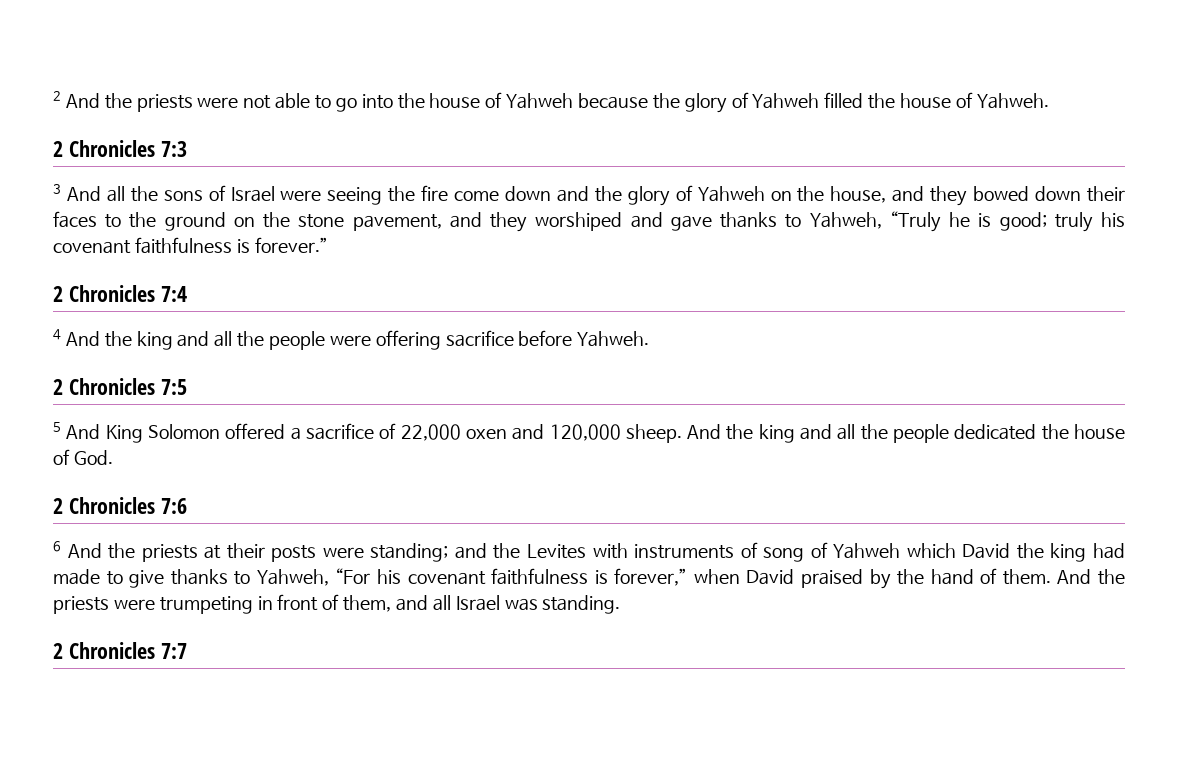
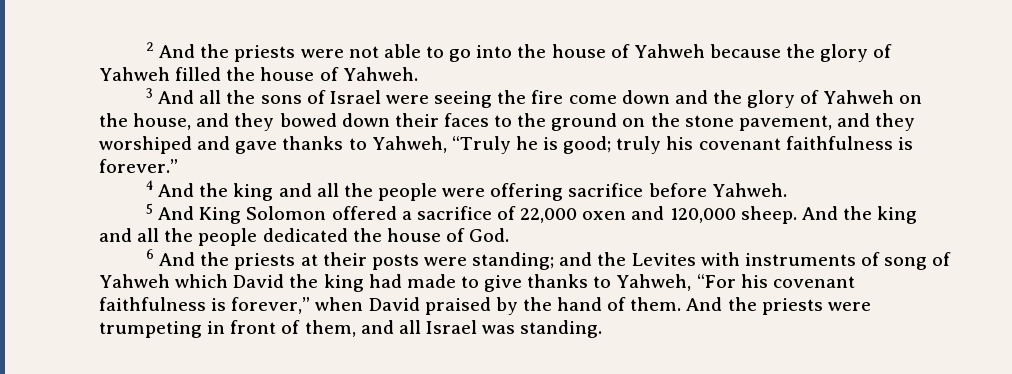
- 2 Chronicles 7:3
- 2 Chronicles 7:4
- 2 Chronicles 7:5
- 2 Chronicles 7:6
- 2 Chronicles 7:7

